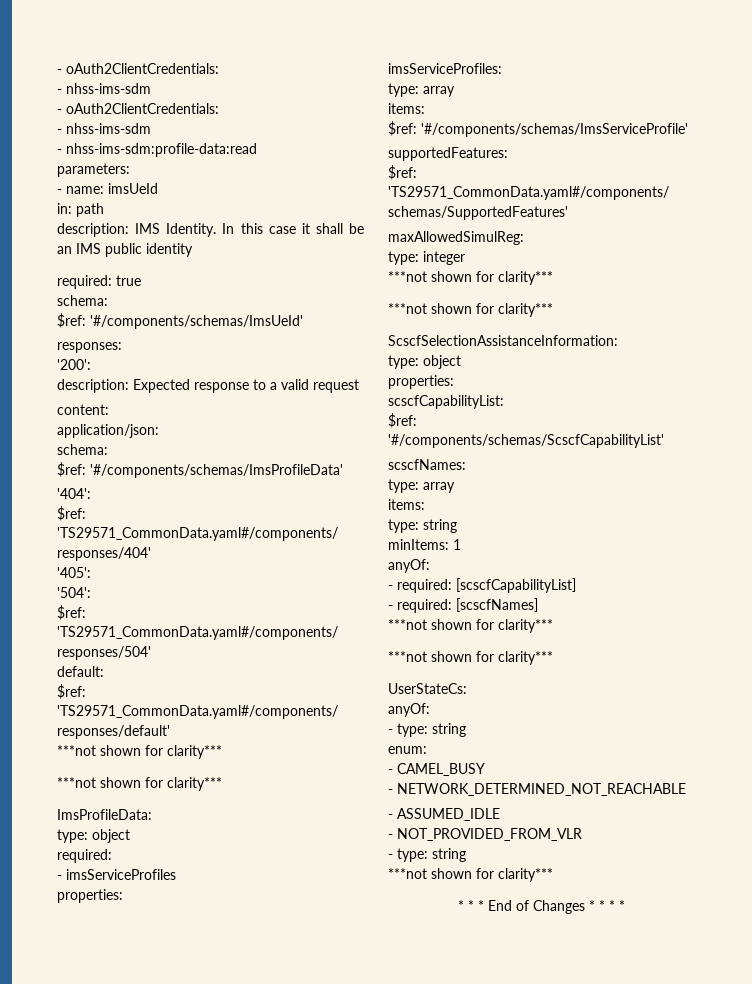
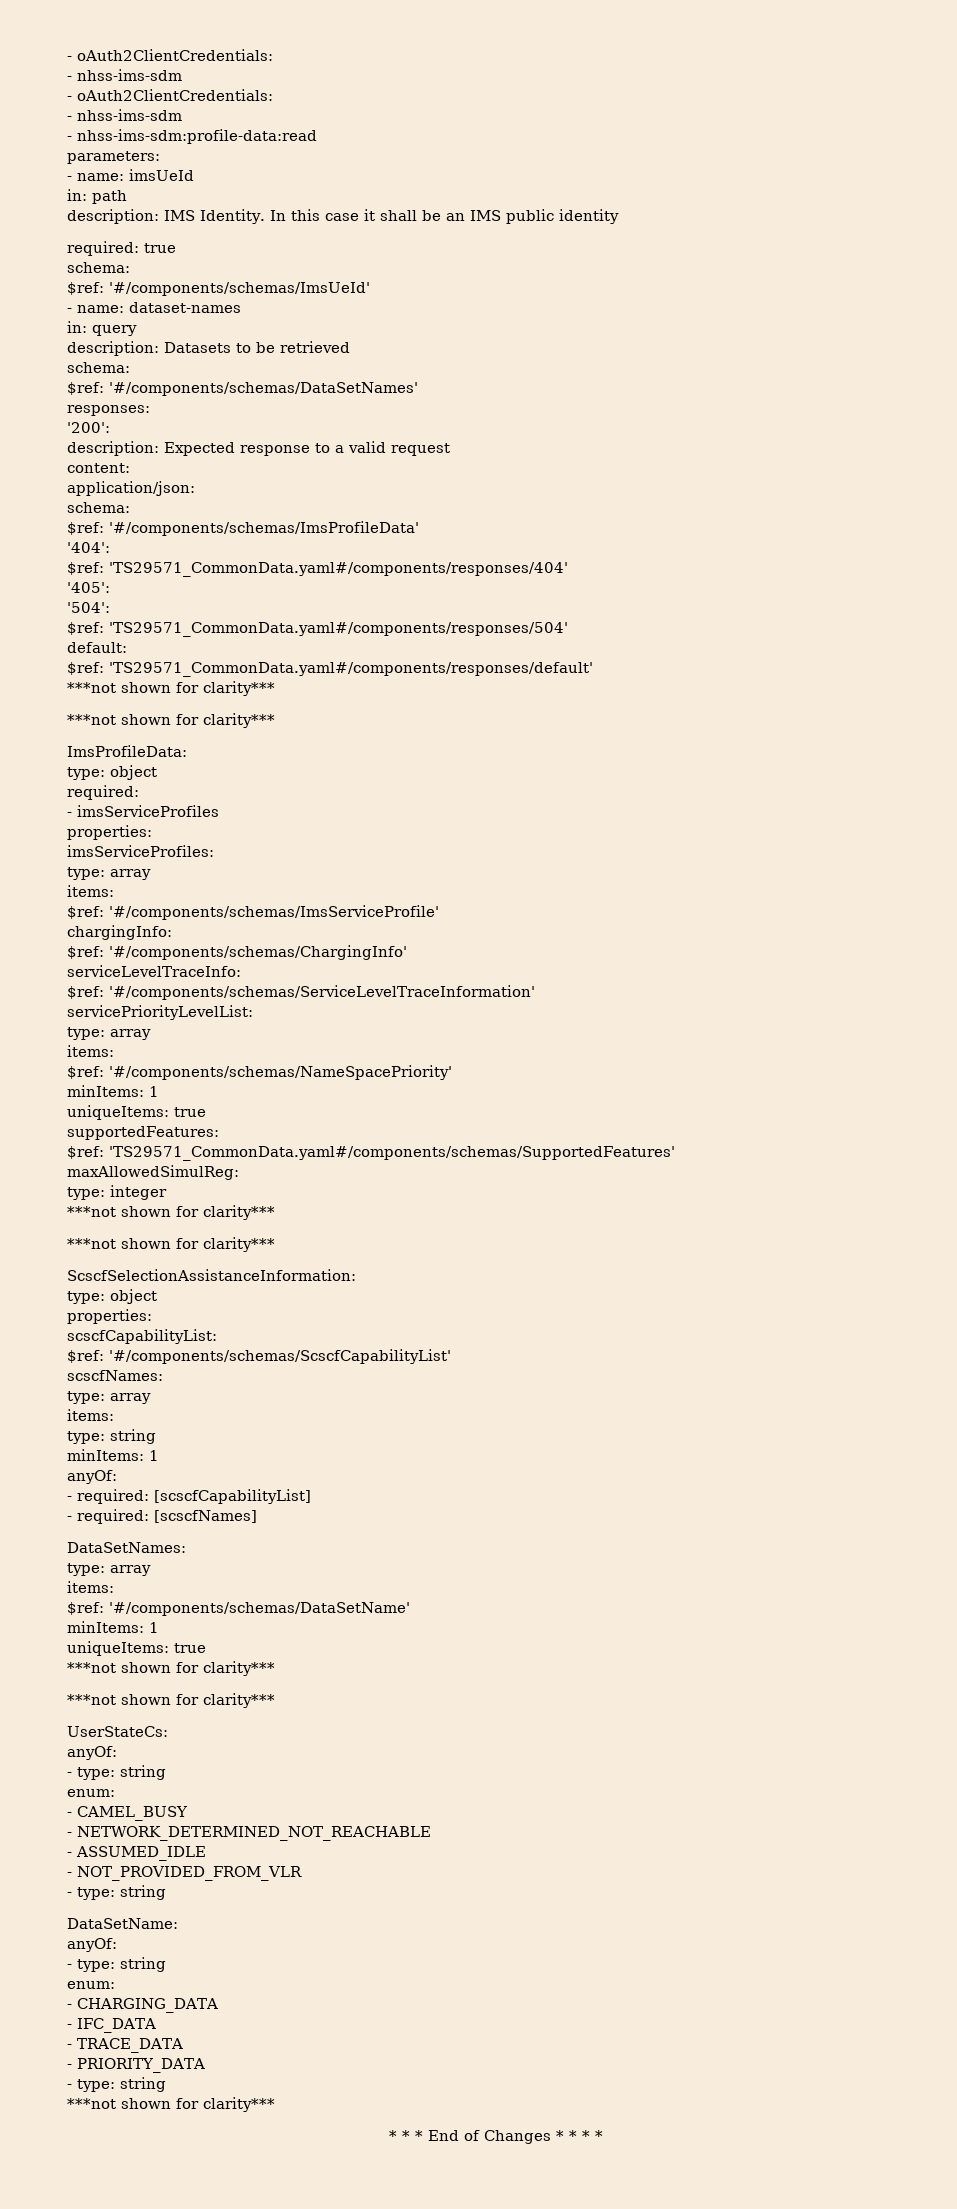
+ - name: dataset-names
+ in: query
+ description: Datasets to be retrieved
+ schema:
+ $ref: '#/components/schemas/DataSetNames'
+ chargingInfo:
+ $ref: '#/components/schemas/ChargingInfo'
+ serviceLevelTraceInfo:
+ $ref: '#/components/schemas/ServiceLevelTraceInformation'
+ servicePriorityLevelList:
+ type: array
+ items:
+ $ref: '#/components/schemas/NameSpacePriority'
+ minItems: 1
+ uniqueItems: true
+ DataSetNames:
+ type: array
+ items:
+ $ref: '#/components/schemas/DataSetName'
+ minItems: 1
+ uniqueItems: true
+ DataSetName:
+ anyOf:
+ - type: string
+ enum:
+ - CHARGING_DATA
+ - IFC_DATA
+ - TRACE_DATA
+ - PRIORITY_DATA
+ - type: string

